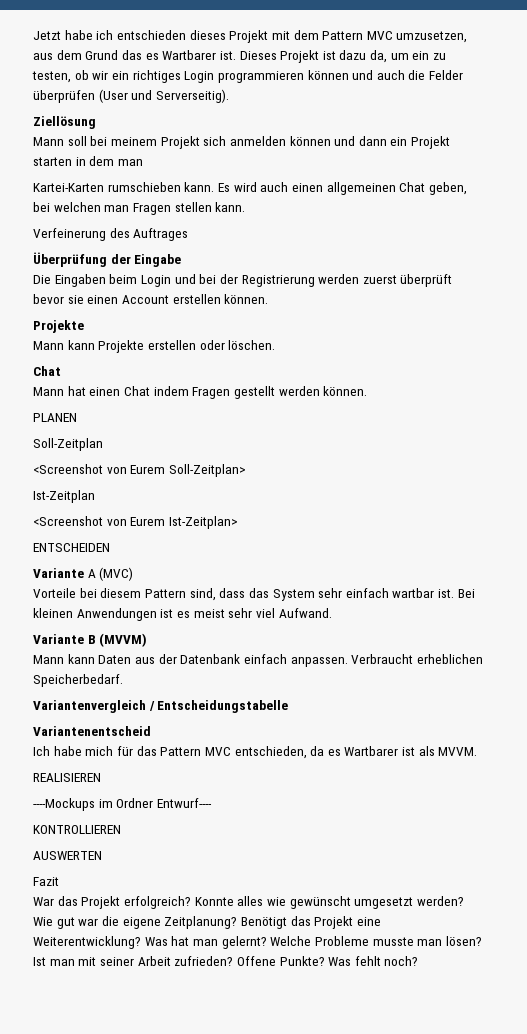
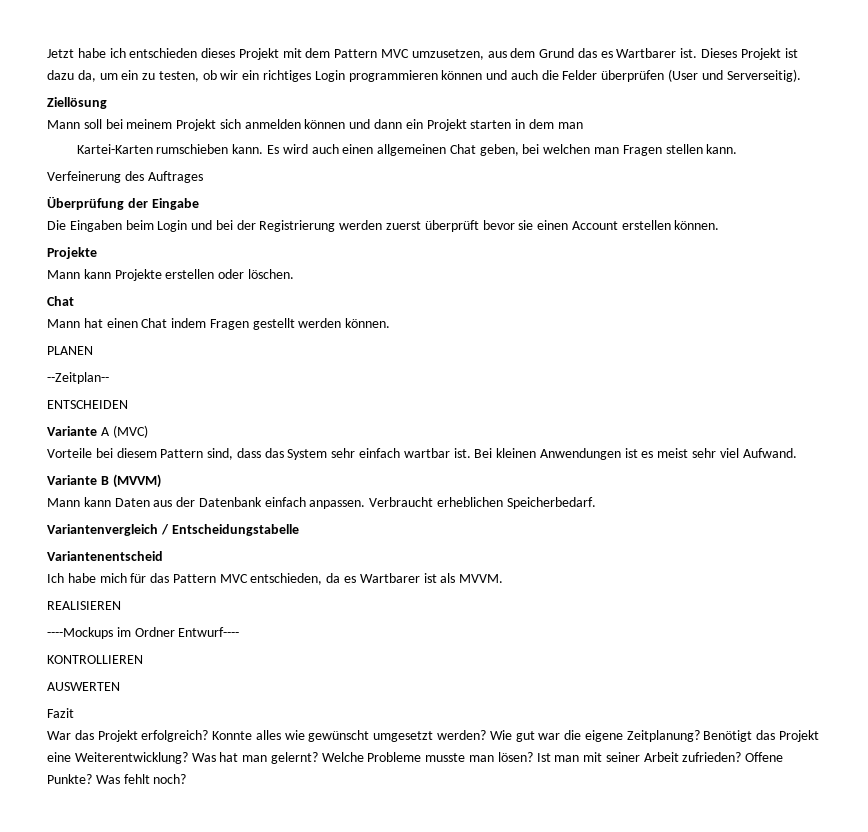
- Soll-Zeitplan
- <Screenshot von Eurem Soll-Zeitplan>
- Ist-Zeitplan
- <Screenshot von Eurem Ist-Zeitplan>
+ --Zeitplan--

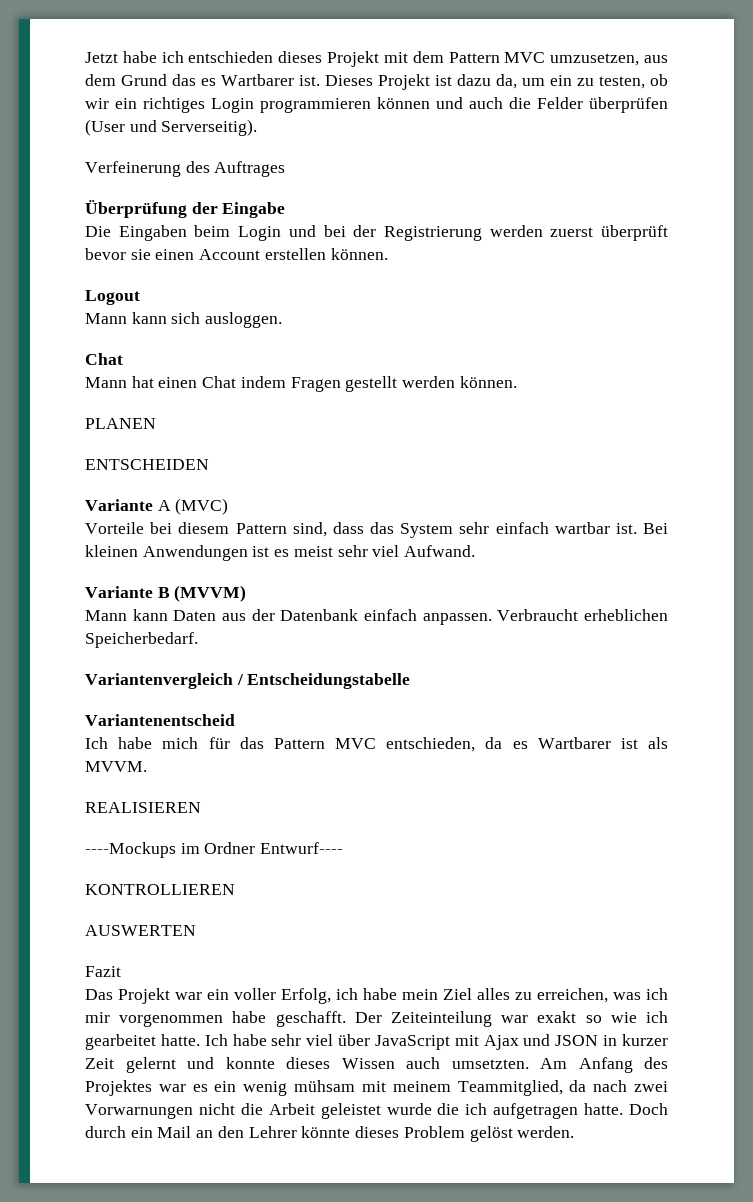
- Ziellösung
- Mann soll bei meinem Projekt sich anmelden können und dann ein Projekt starten in dem man
- Kartei-Karten rumschieben kann. Es wird auch einen allgemeinen Chat geben, bei welchen man Fragen stellen kann.
  Die Eingaben beim Login und bei der Registrierung werden zuerst überprüft bevor sie einen Account erstellen können.
- Projekte
- Mann kann Projekte erstellen oder löschen.
+ Logout
+ Mann kann sich ausloggen.
- --Zeitplan--
- War das Projekt erfolgreich? Konnte alles wie gewünscht umgesetzt werden? Wie gut war die eigene Zeitplanung? Benötigt das Projekt eine Weiterentwicklung? Was hat man gelernt? Welche Probleme musste man lösen? Ist man mit seiner Arbeit zufrieden? Offene Punkte? Was fehlt noch?
+ Das Projekt war ein voller Erfolg, ich habe mein Ziel alles zu erreichen, was ich mir vorgenommen habe geschafft. Der Zeiteinteilung war exakt so wie ich gearbeitet hatte. Ich habe sehr viel über JavaScript mit Ajax und JSON in kurzer Zeit gelernt und konnte dieses Wissen auch umsetzten. Am Anfang des Projektes war es ein wenig mühsam mit meinem Teammitglied, da nach zwei Vorwarnungen nicht die Arbeit geleistet wurde die ich aufgetragen hatte. Doch durch ein Mail an den Lehrer könnte dieses Problem gelöst werden.

